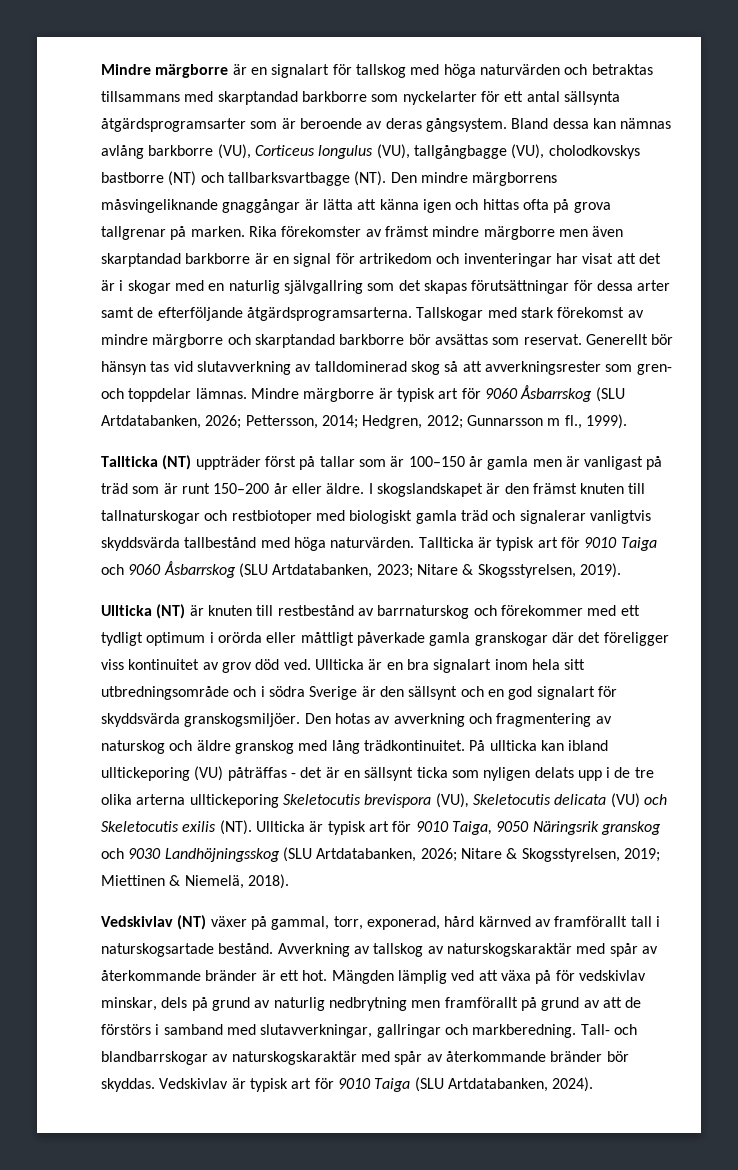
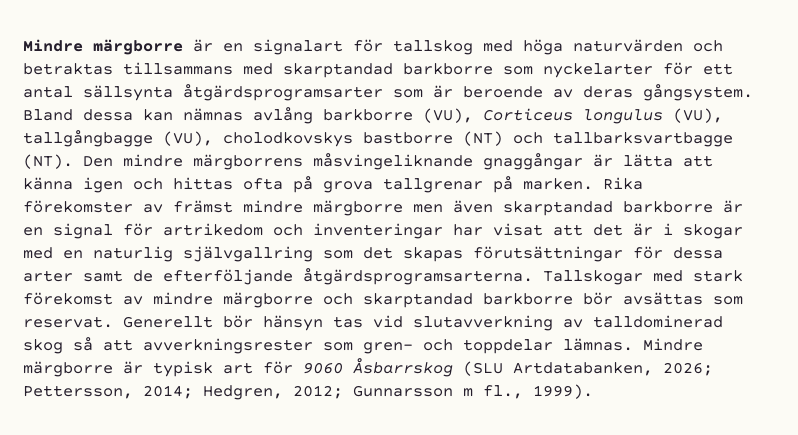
- Tallticka (NT) uppträder först på tallar som är 100–150 år gamla men är vanligast på träd som är runt 150–200 år eller äldre. I skogslandskapet är den främst knuten till tallnaturskogar och restbiotoper med biologiskt gamla träd och signalerar vanligtvis skyddsvärda tallbestånd med höga naturvärden. Tallticka är typisk art för 9010 Taiga och 9060 Åsbarrskog (SLU Artdatabanken, 2023; Nitare & Skogsstyrelsen, 2019).
- Ullticka (NT) är knuten till restbestånd av barrnaturskog och förekommer med ett tydligt optimum i orörda eller måttligt påverkade gamla granskogar där det föreligger viss kontinuitet av grov död ved. Ullticka är en bra signalart inom hela sitt utbredningsområde och i södra Sverige är den sällsynt och en god signalart för skyddsvärda granskogsmiljöer. Den hotas av avverkning och fragmentering av naturskog och äldre granskog med lång trädkontinuitet. På ullticka kan ibland ulltickeporing (VU) påträffas - det är en sällsynt ticka som nyligen delats upp i de tre olika arterna ulltickeporing Skeletocutis brevispora (VU), Skeletocutis delicata (VU) och Skeletocutis exilis (NT). Ullticka är typisk art för 9010 Taiga, 9050 Näringsrik granskog och 9030 Landhöjningsskog (SLU Artdatabanken, 2026; Nitare & Skogsstyrelsen, 2019; Miettinen & Niemelä, 2018).
- Vedskivlav (NT) växer på gammal, torr, exponerad, hård kärnved av framförallt tall i naturskogsartade bestånd. Avverkning av tallskog av naturskogskaraktär med spår av återkommande bränder är ett hot. Mängden lämplig ved att växa på för vedskivlav minskar, dels på grund av naturlig nedbrytning men framförallt på grund av att de förstörs i samband med slutavverkningar, gallringar och markberedning. Tall- och blandbarrskogar av naturskogskaraktär med spår av återkommande bränder bör skyddas. Vedskivlav är typisk art för 9010 Taiga (SLU Artdatabanken, 2024).

